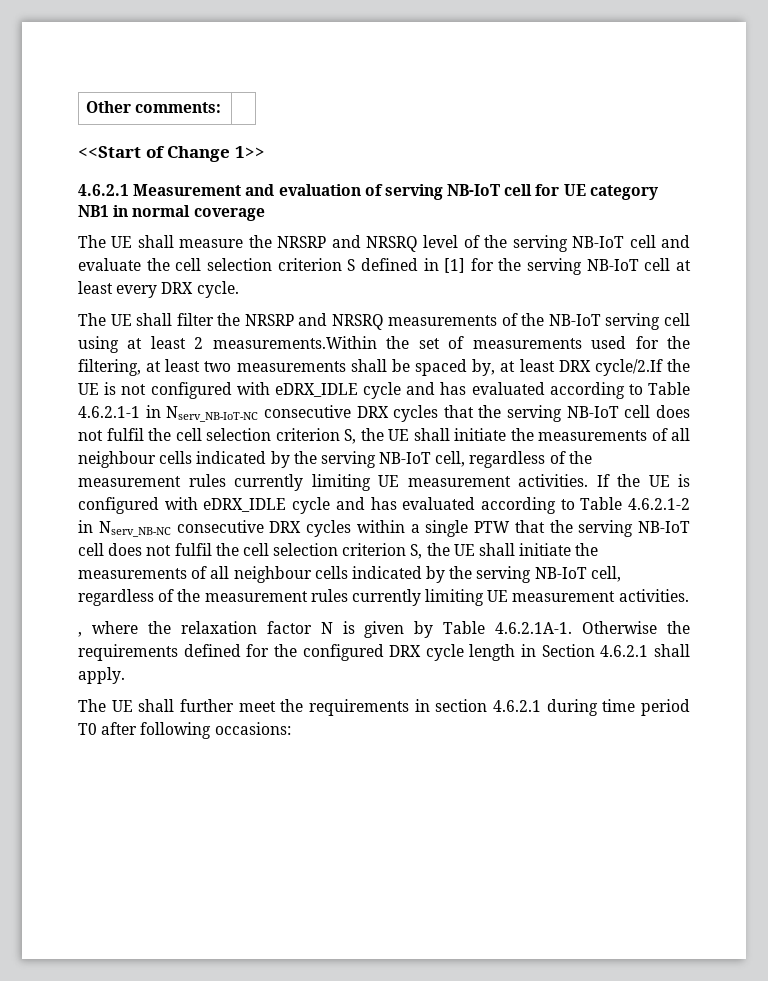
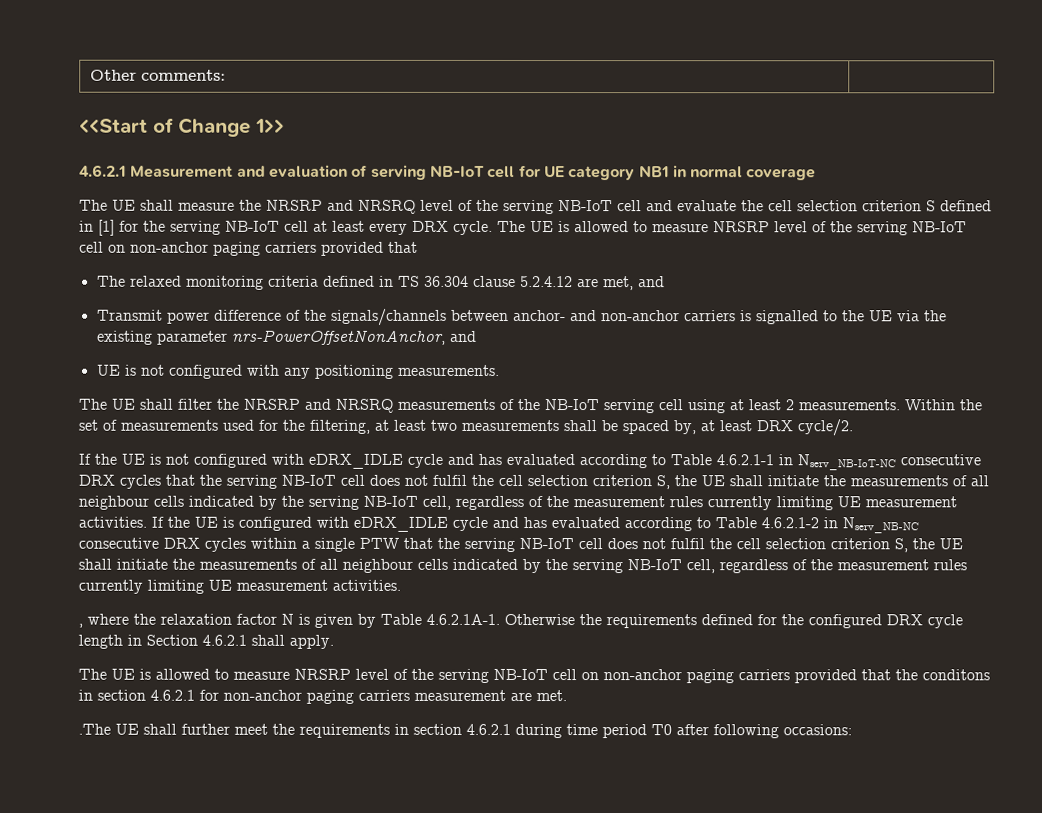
- The UE shall measure the NRSRP and NRSRQ level of the serving NB-IoT cell and evaluate the cell selection criterion S defined in [1] for the serving NB-IoT cell at least every DRX cycle.
+ The UE shall measure the NRSRP and NRSRQ level of the serving NB-IoT cell and evaluate the cell selection criterion S defined in [1] for the serving NB-IoT cell at least every DRX cycle. The UE is allowed to measure NRSRP level of the serving NB-IoT cell on non-anchor paging carriers provided that
+ The relaxed monitoring criteria defined in TS 36.304 clause 5.2.4.12 are met, and
+ Transmit power difference of the signals/channels between anchor- and non-anchor carriers is signalled to the UE via the existing parameter nrs-PowerOffsetNonAnchor, and
+ UE is not configured with any positioning measurements.
- The UE shall filter the NRSRP and NRSRQ measurements of the NB-IoT serving cell using at least 2 measurements.Within the set of measurements used for the filtering, at least two measurements shall be spaced by, at least DRX cycle/2.If the UE is not configured with eDRX_IDLE cycle and has evaluated according to Table 4.6.2.1-1 in Nserv_NB-IoT-NC consecutive DRX cycles that the serving NB-IoT cell does not fulfil the cell selection criterion S, the UE shall initiate the measurements of all neighbour cells indicated by the serving NB-IoT cell, regardless of the measurement rules currently limiting UE measurement activities.
+ The UE shall filter the NRSRP and NRSRQ measurements of the NB-IoT serving cell using at least 2 measurements. Within the set of measurements used for the filtering, at least two measurements shall be spaced by, at least DRX cycle/2.
+ If the UE is not configured with eDRX_IDLE cycle and has evaluated according to Table 4.6.2.1-1 in Nserv_NB-IoT-NC consecutive DRX cycles that the serving NB-IoT cell does not fulfil the cell selection criterion S, the UE shall initiate the measurements of all neighbour cells indicated by the serving NB-IoT cell, regardless of the measurement rules currently limiting UE measurement activities.
- The UE shall further meet the requirements in section 4.6.2.1 during time period T0 after following occasions:
+ The UE is allowed to measure NRSRP level of the serving NB-IoT cell on non-anchor paging carriers provided that the conditons in section 4.6.2.1 for non-anchor paging carriers measurement are met.
+ .The UE shall further meet the requirements in section 4.6.2.1 during time period T0 after following occasions:

